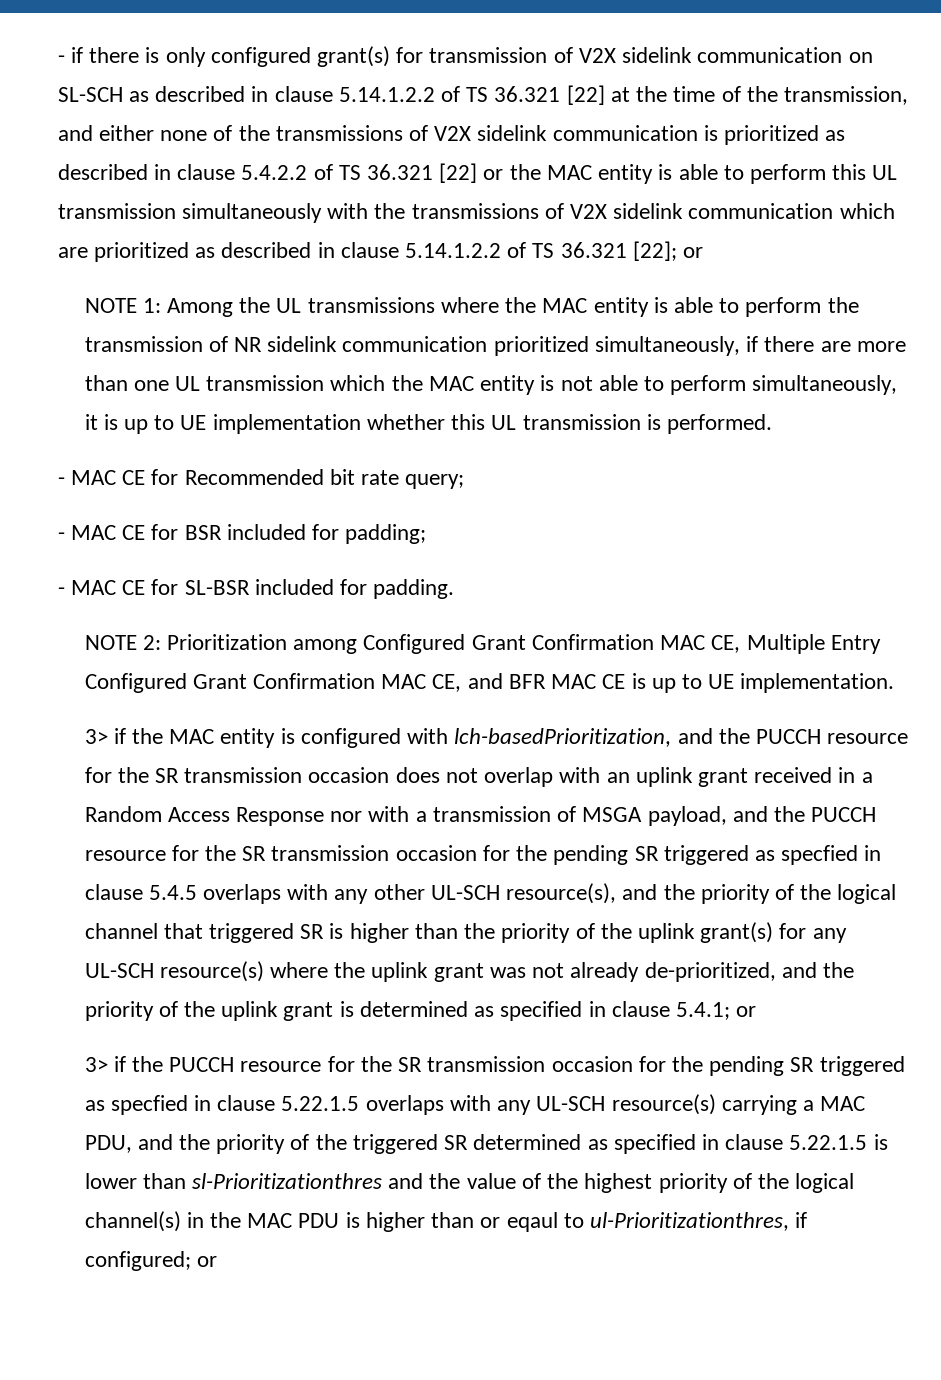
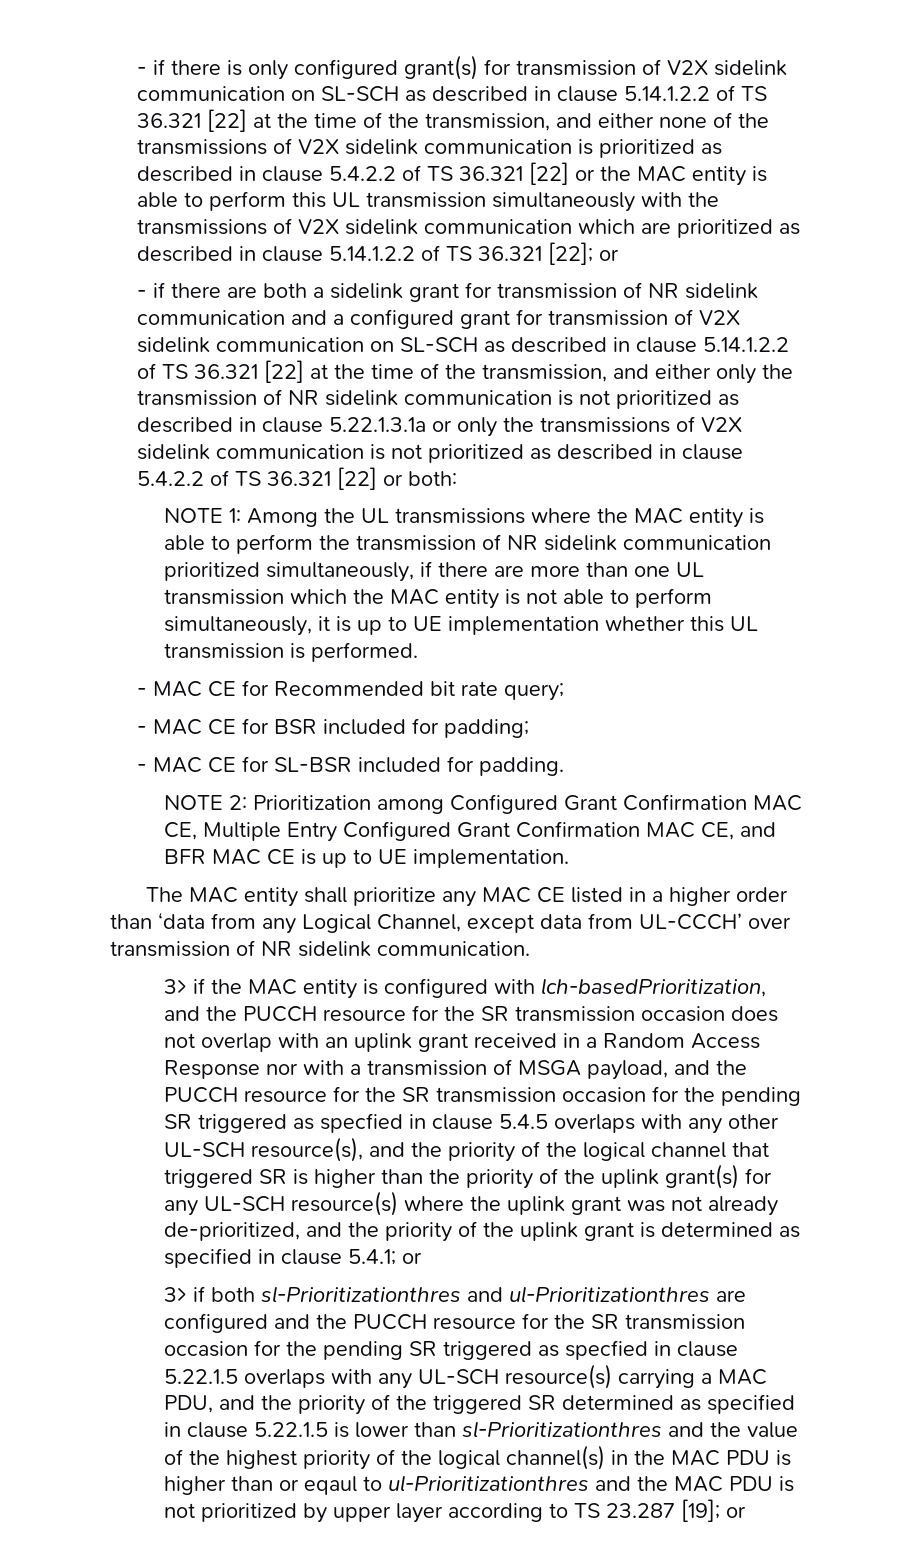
+ - if there are both a sidelink grant for transmission of NR sidelink communication and a configured grant for transmission of V2X sidelink communication on SL-SCH as described in clause 5.14.1.2.2 of TS 36.321 [22] at the time of the transmission, and either only the transmission of NR sidelink communication is not prioritized as described in clause 5.22.1.3.1a or only the transmissions of V2X sidelink communication is not prioritized as described in clause 5.4.2.2 of TS 36.321 [22] or both:
+ The MAC entity shall prioritize any MAC CE listed in a higher order than ‘data from any Logical Channel, except data from UL-CCCH’ over transmission of NR sidelink communication.
- 3> if the PUCCH resource for the SR transmission occasion for the pending SR triggered as specfied in clause 5.22.1.5 overlaps with any UL-SCH resource(s) carrying a MAC PDU, and the priority of the triggered SR determined as specified in clause 5.22.1.5 is lower than sl-Prioritizationthres and the value of the highest priority of the logical channel(s) in the MAC PDU is higher than or eqaul to ul-Prioritizationthres, if configured;
+ 3> if both sl-Prioritizationthres and ul-Prioritizationthres are configured and the PUCCH resource for the SR transmission occasion for the pending SR triggered as specfied in clause 5.22.1.5 overlaps with any UL-SCH resource(s) carrying a MAC PDU, and the priority of the triggered SR determined as specified in clause 5.22.1.5 is lower than sl-Prioritizationthres and the value of the highest priority of the logical channel(s) in the MAC PDU is higher than or eqaul to ul-Prioritizationthres and the MAC PDU is not prioritized by upper layer according to TS 23.287 [19];

